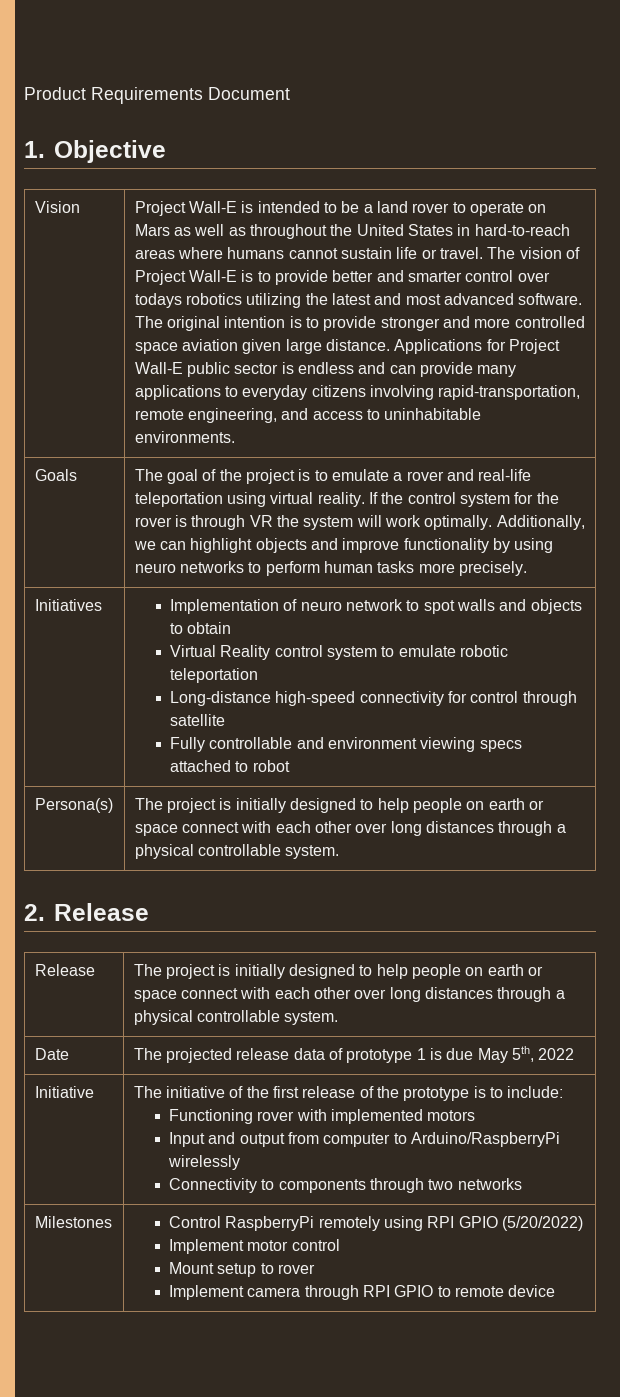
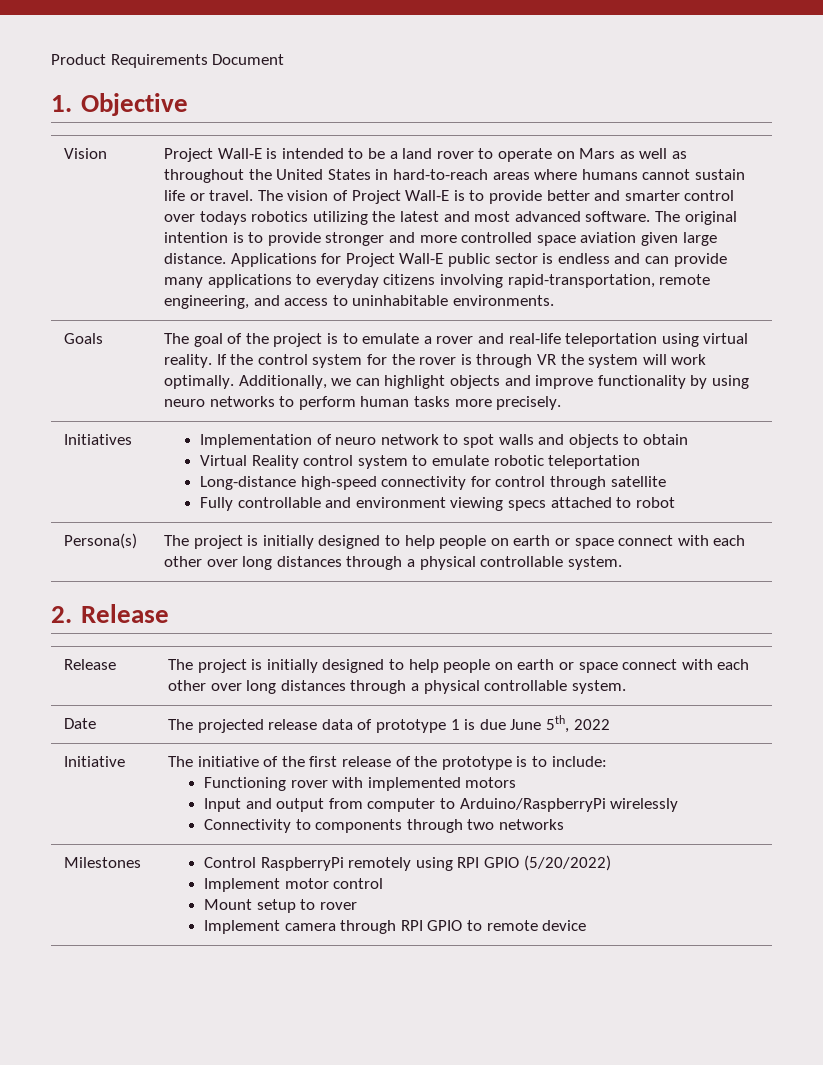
- Date | The projected release data of prototype 1 is due May 5th, 2022
+ Date | The projected release data of prototype 1 is due June 5th, 2022

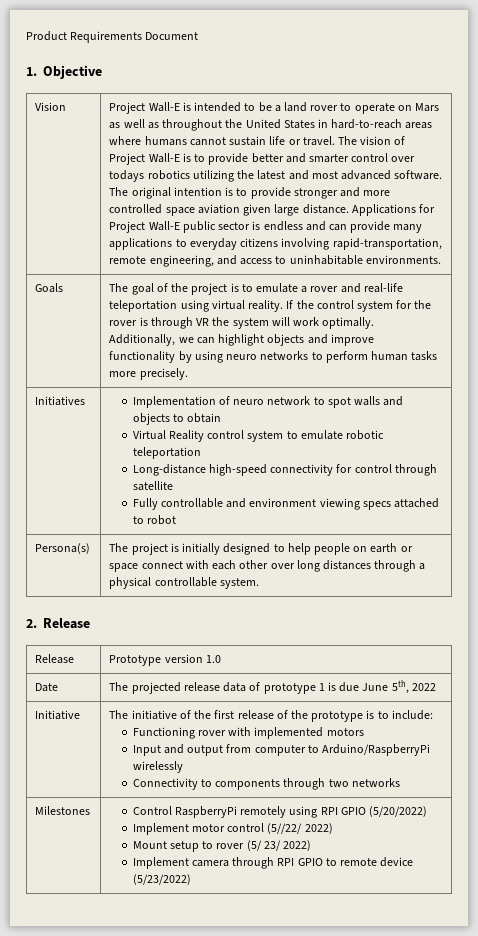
- Release | The project is initially designed to help people on earth or space connect with each other over long distances through a physical controllable system.
+ Release | Prototype version 1.0
  Milestones | Control RaspberryPi remotely using RPI GPIO (5/20/2022)
- Implement motor control
- Mount setup to rover
- Implement camera through RPI GPIO to remote device
+ Implement motor control (5//22/ 2022)
+ Mount setup to rover (5/ 23/ 2022)
+ Implement camera through RPI GPIO to remote device (5/23/2022)

